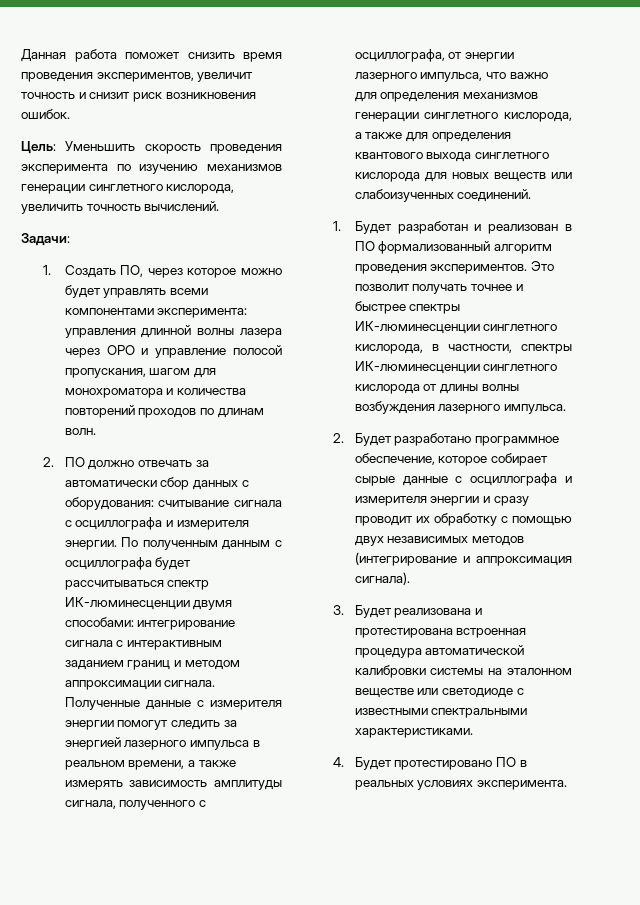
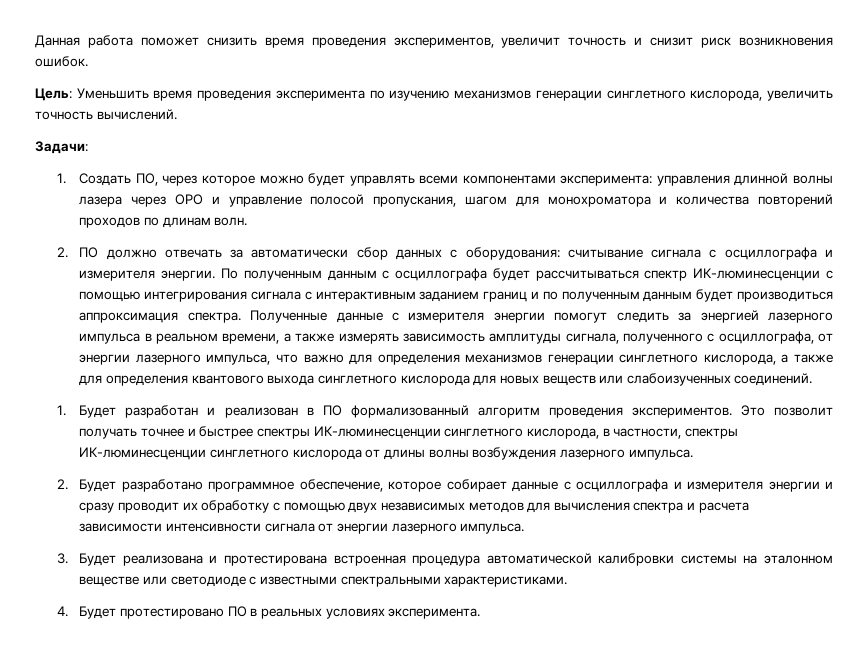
- Цель: Уменьшить скорость проведения эксперимента по изучению механизмов генерации синглетного кислорода, увеличить точность вычислений.
+ Цель: Уменьшить время проведения эксперимента по изучению механизмов генерации синглетного кислорода, увеличить точность вычислений.
- По полученным данным с осциллографа будет рассчитываться спектр ИК-люминесценции двумя способами: интегрирование сигнала с интерактивным заданием границ и методом аппроксимации сигнала.
+ По полученным данным с осциллографа будет рассчитываться спектр ИК-люминесценции с помощью интегрирования сигнала с интерактивным заданием границ и по полученным данным будет производиться аппроксимация спектра.
- 2. Будет разработано программное обеспечение, которое собирает сырые данные с осциллографа и измерителя энергии и сразу проводит их обработку с помощью двух независимых методов (интегрирование и аппроксимация сигнала).
+ 2. Будет разработано программное обеспечение, которое собирает данные с осциллографа и измерителя энергии и сразу проводит их обработку с помощью двух независимых методов для вычисления спектра и расчета зависимости интенсивности сигнала от энергии лазерного импульса.

